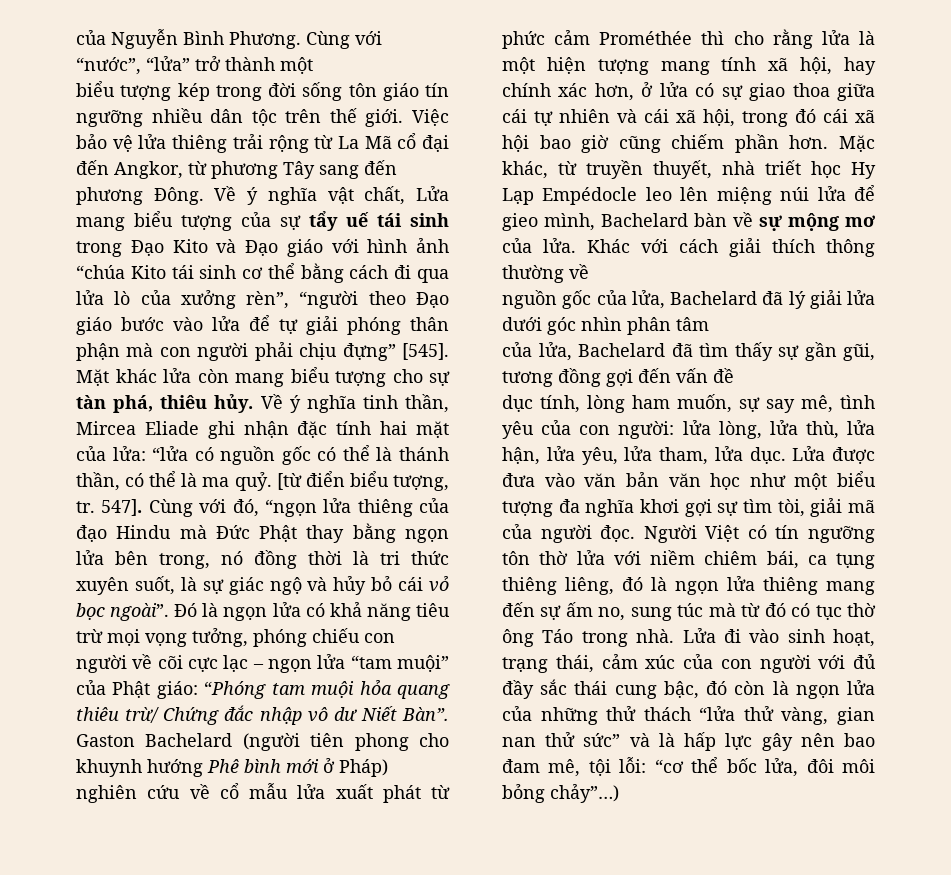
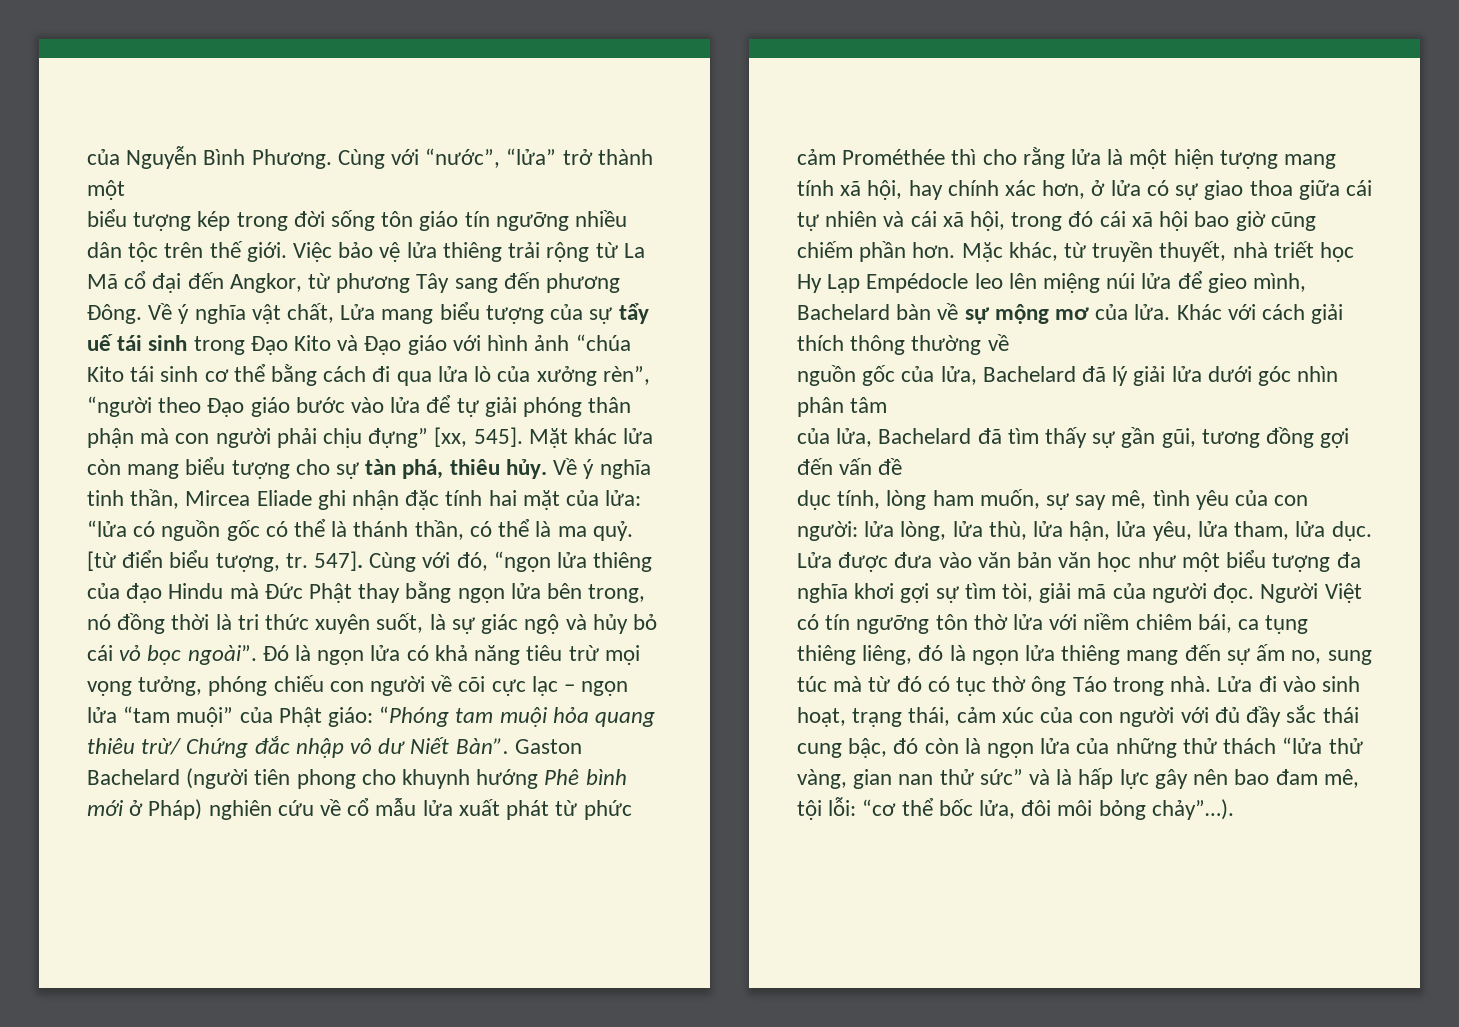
- Về ý nghĩa vật chất, Lửa mang biểu tượng của sự tẩy uế tái sinh trong Đạo Kito và Đạo giáo với hình ảnh “chúa Kito tái sinh cơ thể bằng cách đi qua lửa lò của xưởng rèn”, “người theo Đạo giáo bước vào lửa để tự giải phóng thân phận mà con người phải chịu đựng” [545].
+ Về ý nghĩa vật chất, Lửa mang biểu tượng của sự tẩy uế tái sinh trong Đạo Kito và Đạo giáo với hình ảnh “chúa Kito tái sinh cơ thể bằng cách đi qua lửa lò của xưởng rèn”, “người theo Đạo giáo bước vào lửa để tự giải phóng thân phận mà con người phải chịu đựng” [xx, 545].
- Lửa đi vào sinh hoạt, trạng thái, cảm xúc của con người với đủ đầy sắc thái cung bậc, đó còn là ngọn lửa của những thử thách “lửa thử vàng, gian nan thử sức” và là hấp lực gây nên bao đam mê, tội lỗi: “cơ thể bốc lửa, đôi môi bỏng chảy”…)
+ Lửa đi vào sinh hoạt, trạng thái, cảm xúc của con người với đủ đầy sắc thái cung bậc, đó còn là ngọn lửa của những thử thách “lửa thử vàng, gian nan thử sức” và là hấp lực gây nên bao đam mê, tội lỗi: “cơ thể bốc lửa, đôi môi bỏng chảy”…).

